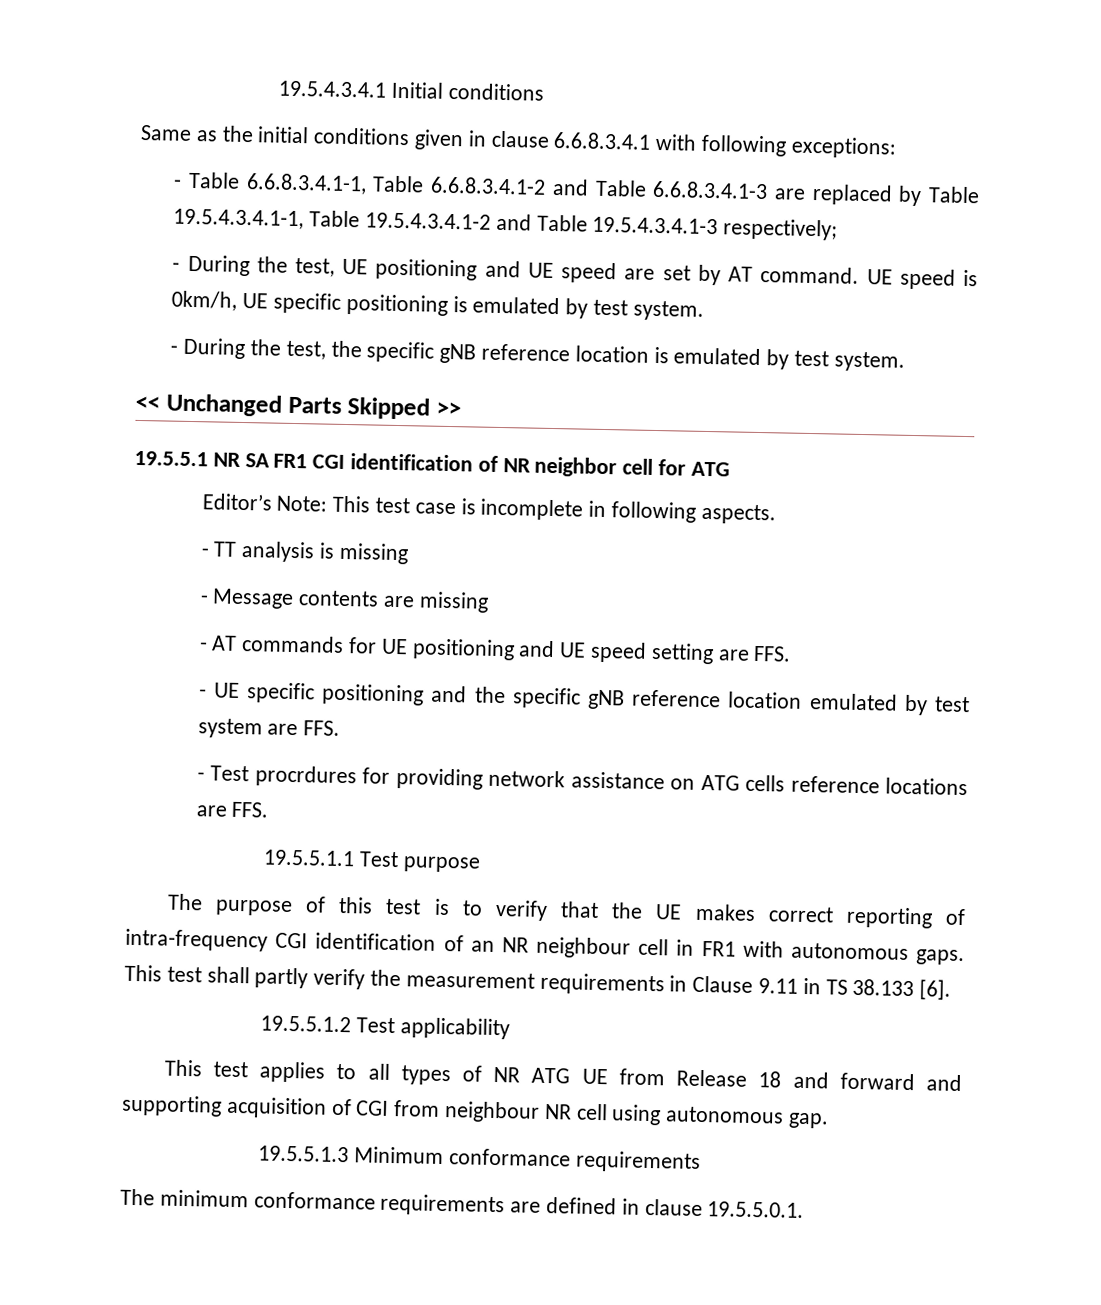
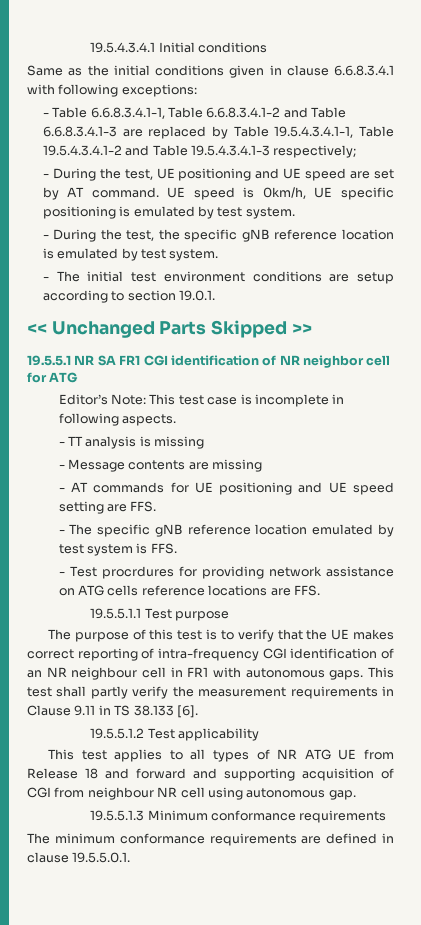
+ - The initial test environment conditions are setup according to section 19.0.1.
- - UE specific positioning and the specific gNB reference location emulated by test system are FFS.
+ - The specific gNB reference location emulated by test system is FFS.

